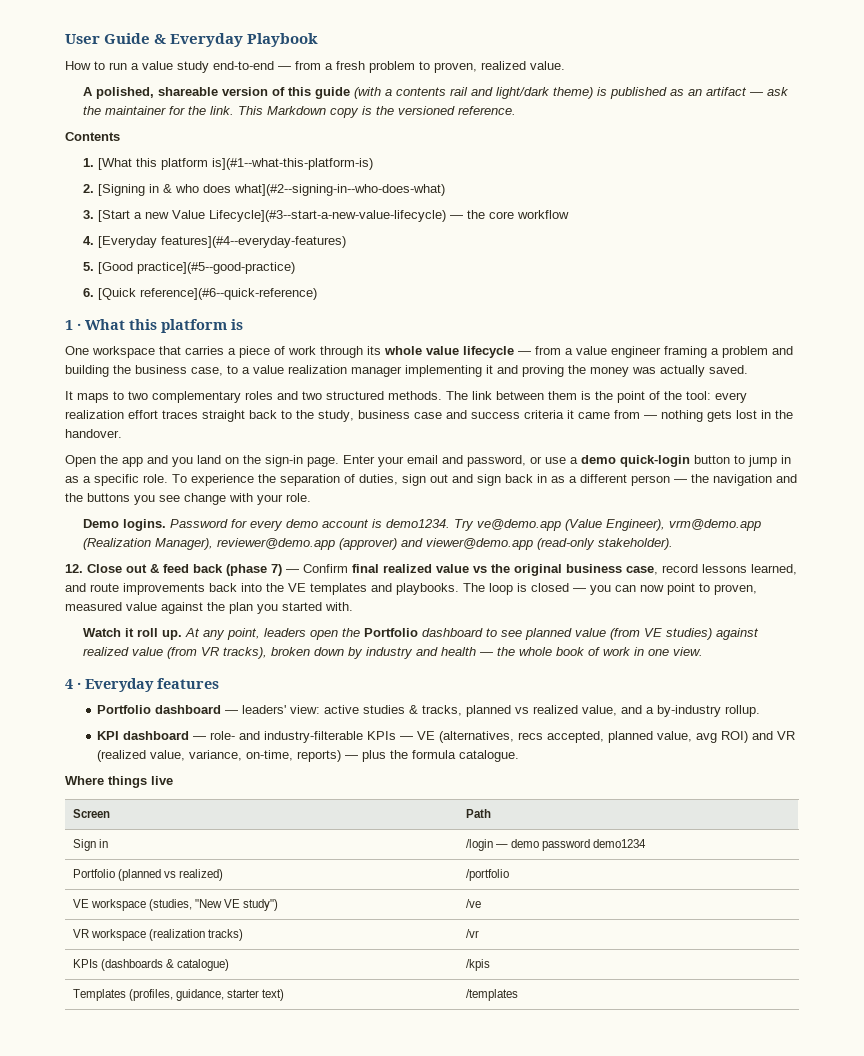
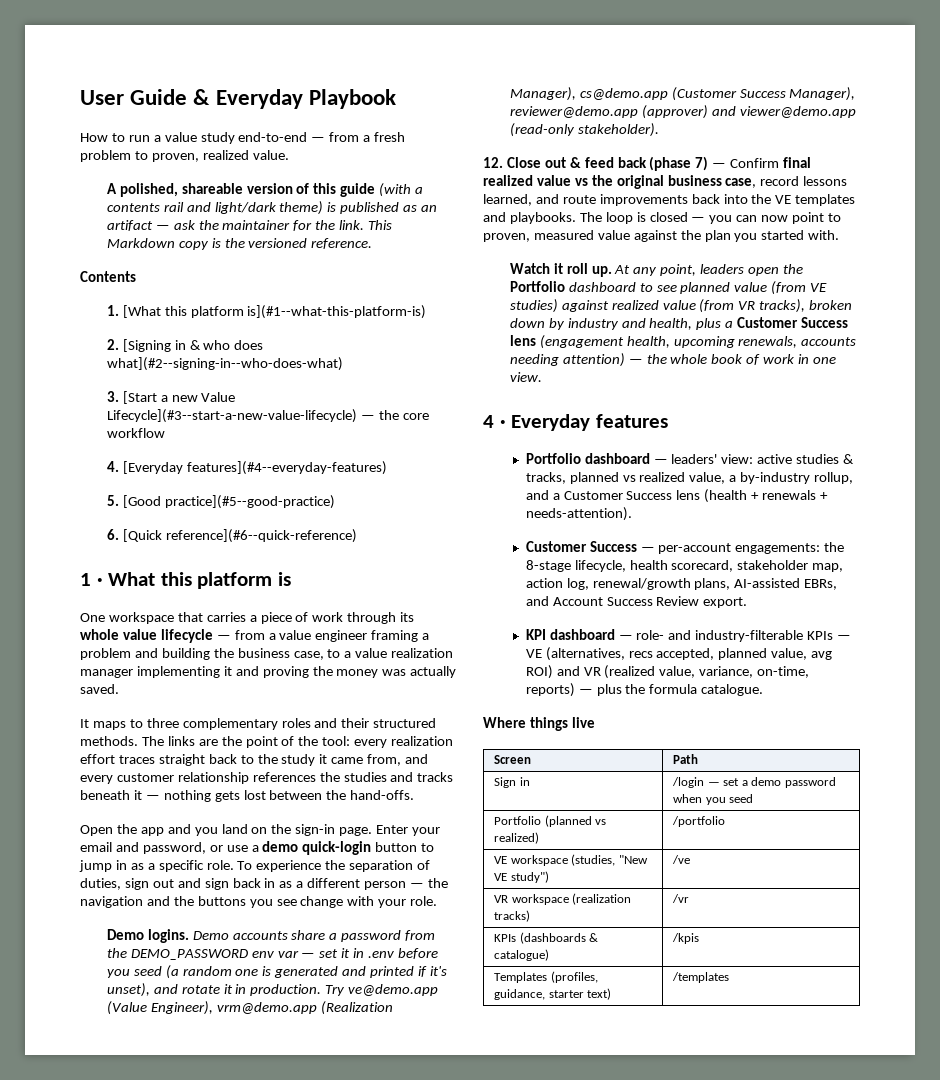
- It maps to two complementary roles and two structured methods.
+ It maps to three complementary roles and their structured methods.
- The link between them is the point of the tool: every realization effort traces straight back to the study, business case and success criteria it came from — nothing gets lost in the handover.
+ The links are the point of the tool: every realization effort traces straight back to the study it came from, and every customer relationship references the studies and tracks beneath it — nothing gets lost between the hand-offs.
- Password for every demo account is demo1234.
+ Demo accounts share a password from the DEMO_PASSWORD env var — set it in .env before you seed (a random one is generated and printed if it's unset), and rotate it in production.
- Try ve@demo.app (Value Engineer), vrm@demo.app (Realization Manager), reviewer@demo.app (approver) and viewer@demo.app (read-only stakeholder).
+ Try ve@demo.app (Value Engineer), vrm@demo.app (Realization Manager), cs@demo.app (Customer Success Manager), reviewer@demo.app (approver) and viewer@demo.app (read-only stakeholder).
- At any point, leaders open the Portfolio dashboard to see planned value (from VE studies) against realized value (from VR tracks), broken down by industry and health — the whole book of work in one view.
+ At any point, leaders open the Portfolio dashboard to see planned value (from VE studies) against realized value (from VR tracks), broken down by industry and health, plus a Customer Success lens (engagement health, upcoming renewals, accounts needing attention) — the whole book of work in one view.
- Portfolio dashboard — leaders' view: active studies & tracks, planned vs realized value, and a by-industry rollup.
+ Portfolio dashboard — leaders' view: active studies & tracks, planned vs realized value, a by-industry rollup, and a Customer Success lens (health + renewals + needs-attention).
+ Customer Success — per-account engagements: the 8-stage lifecycle, health scorecard, stakeholder map, action log, renewal/growth plans, AI-assisted EBRs, and Account Success Review export.
- Sign in | /login — demo password demo1234
+ Sign in | /login — set a demo password when you seed

